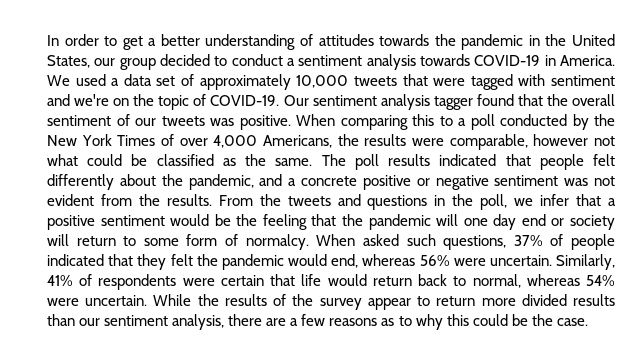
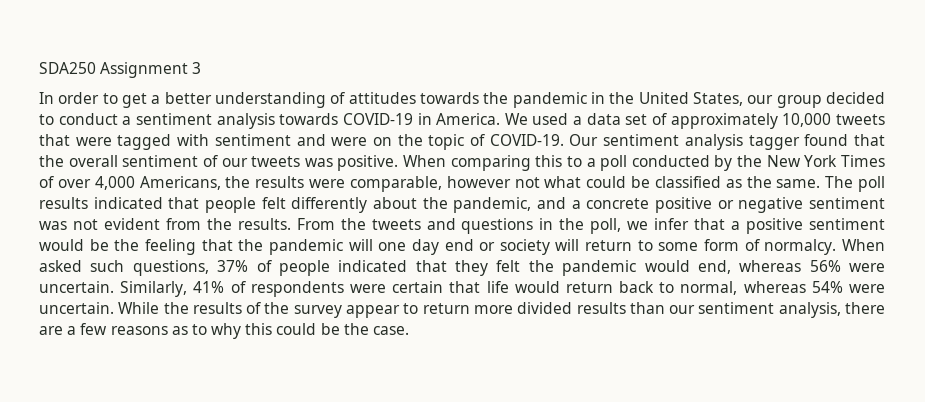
+ SDA250 Assignment 3
- We used a data set of approximately 10,000 tweets that were tagged with sentiment and we're on the topic of COVID-19.
+ We used a data set of approximately 10,000 tweets that were tagged with sentiment and were on the topic of COVID-19.

